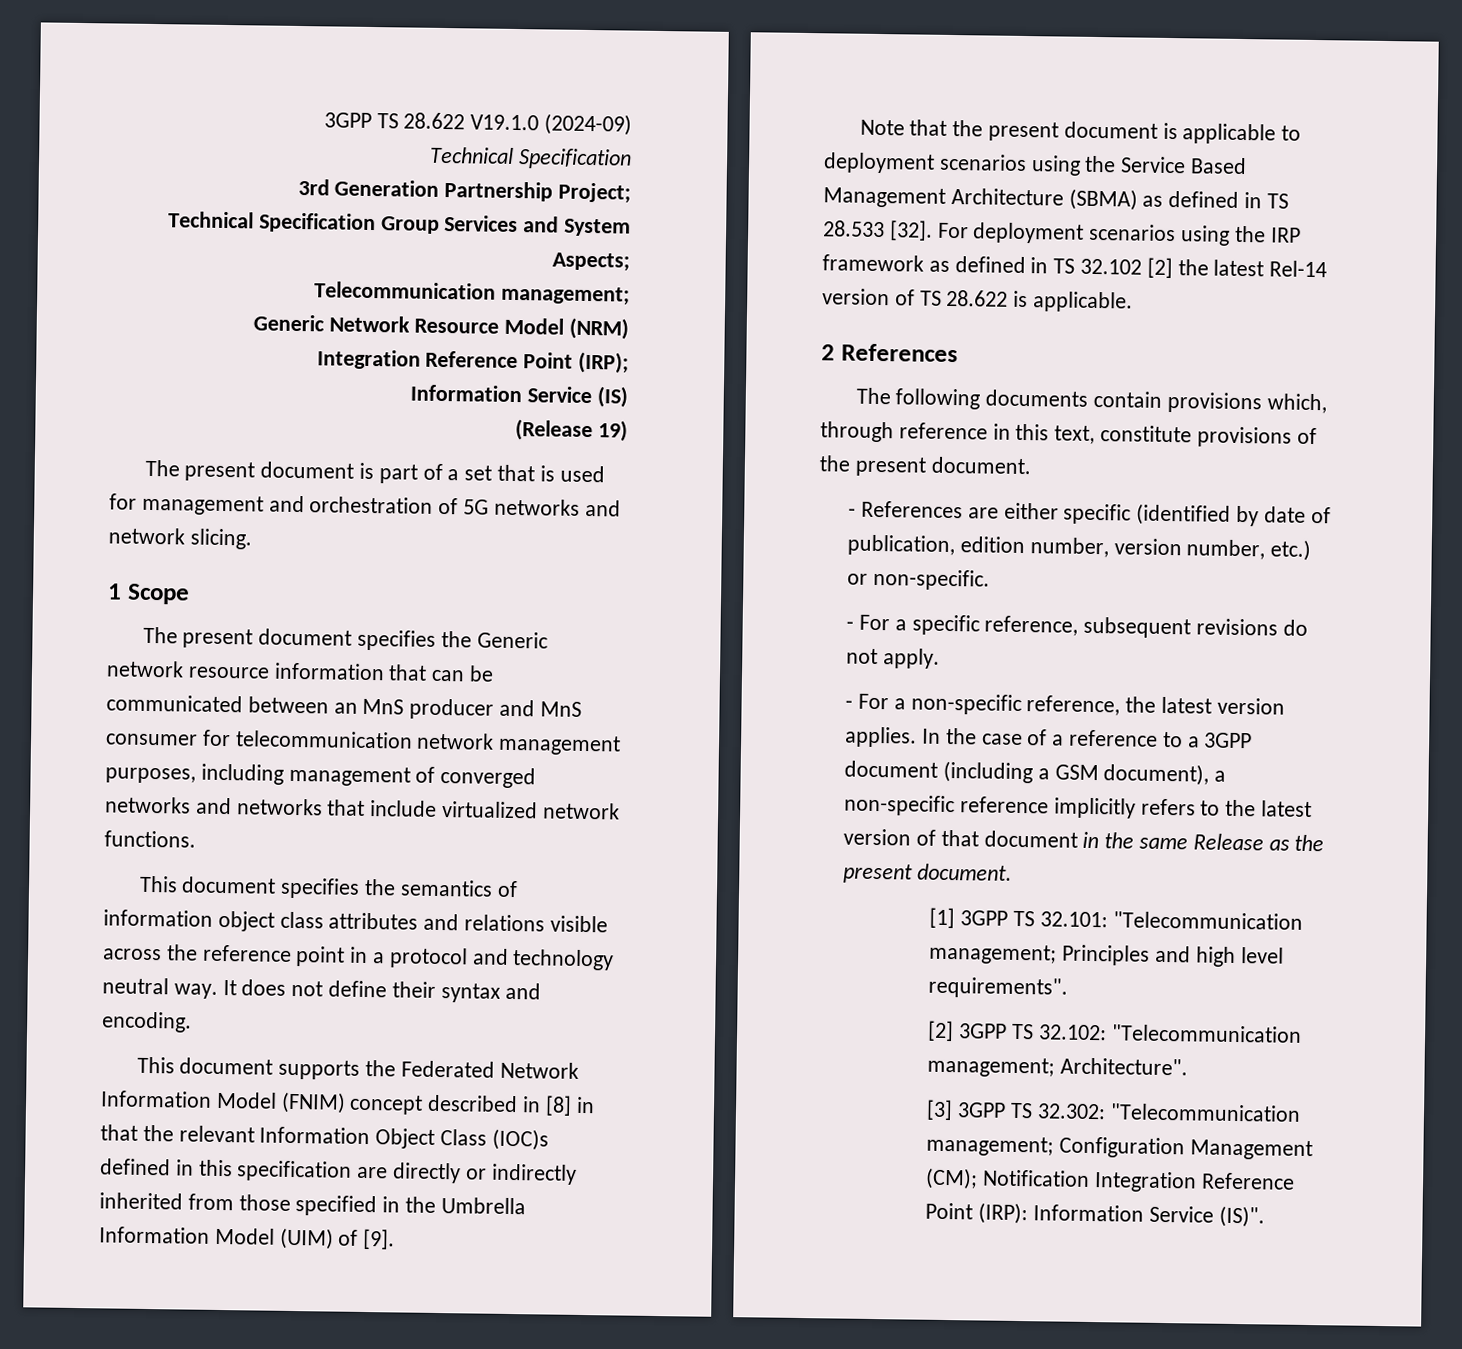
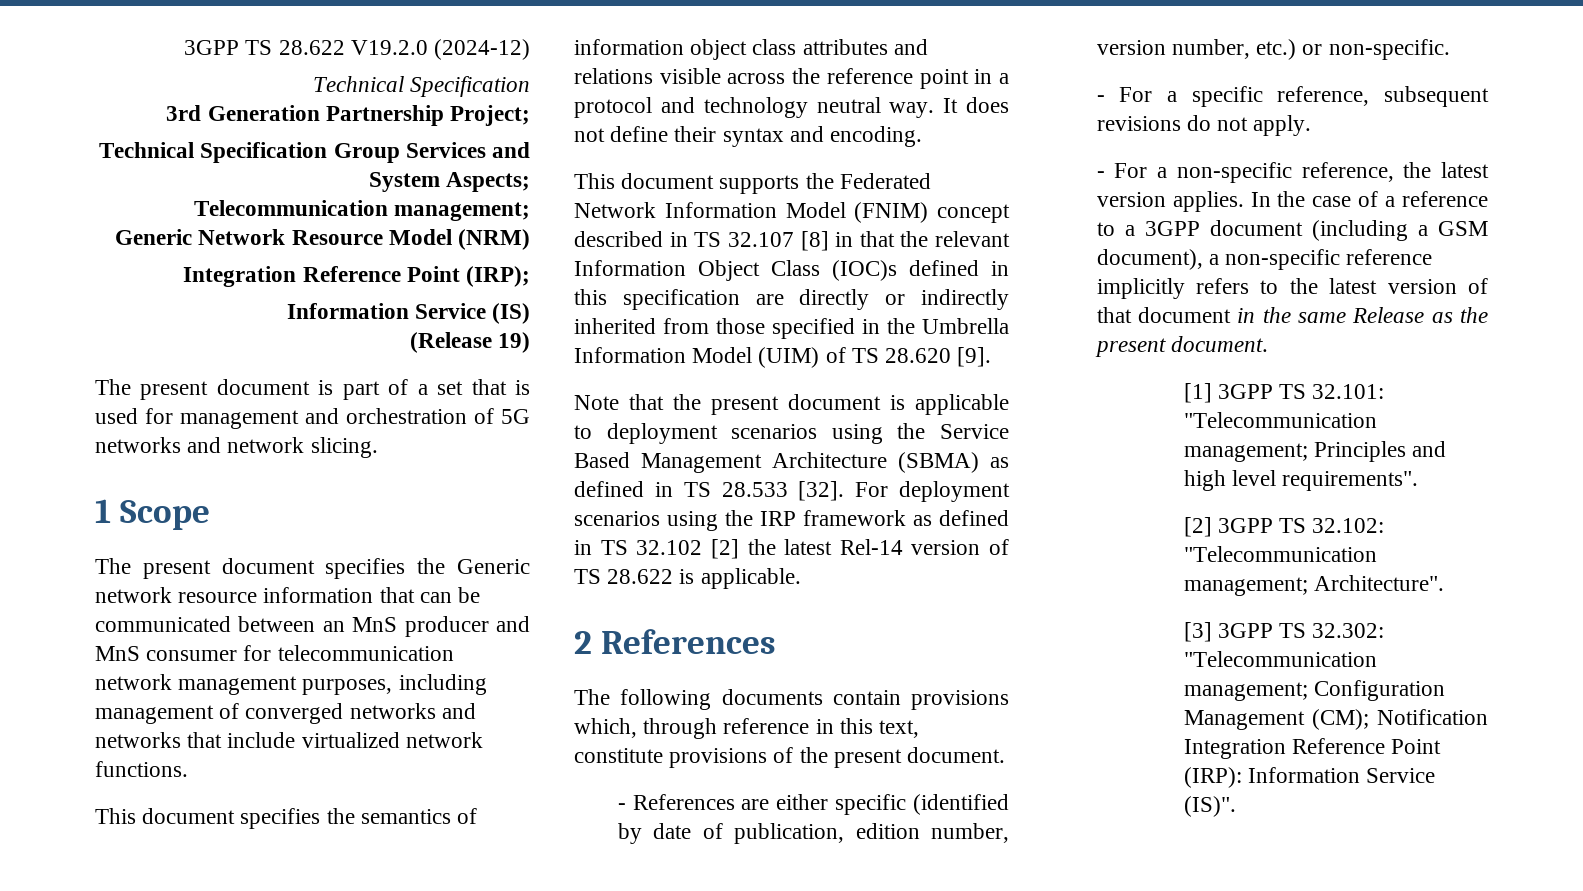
- 3GPP TS 28.622 V19.1.0 (2024-09)
+ 3GPP TS 28.622 V19.2.0 (2024-12)
- This document supports the Federated Network Information Model (FNIM) concept described in [8] in that the relevant Information Object Class (IOC)s defined in this specification are directly or indirectly inherited from those specified in the Umbrella Information Model (UIM) of [9].
+ This document supports the Federated Network Information Model (FNIM) concept described in TS 32.107 [8] in that the relevant Information Object Class (IOC)s defined in this specification are directly or indirectly inherited from those specified in the Umbrella Information Model (UIM) of TS 28.620 [9].

